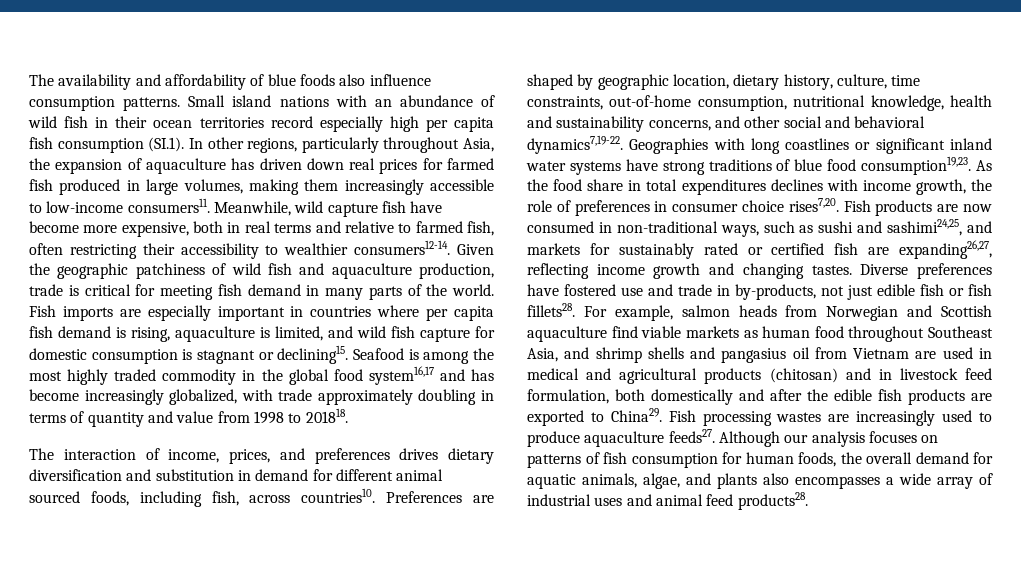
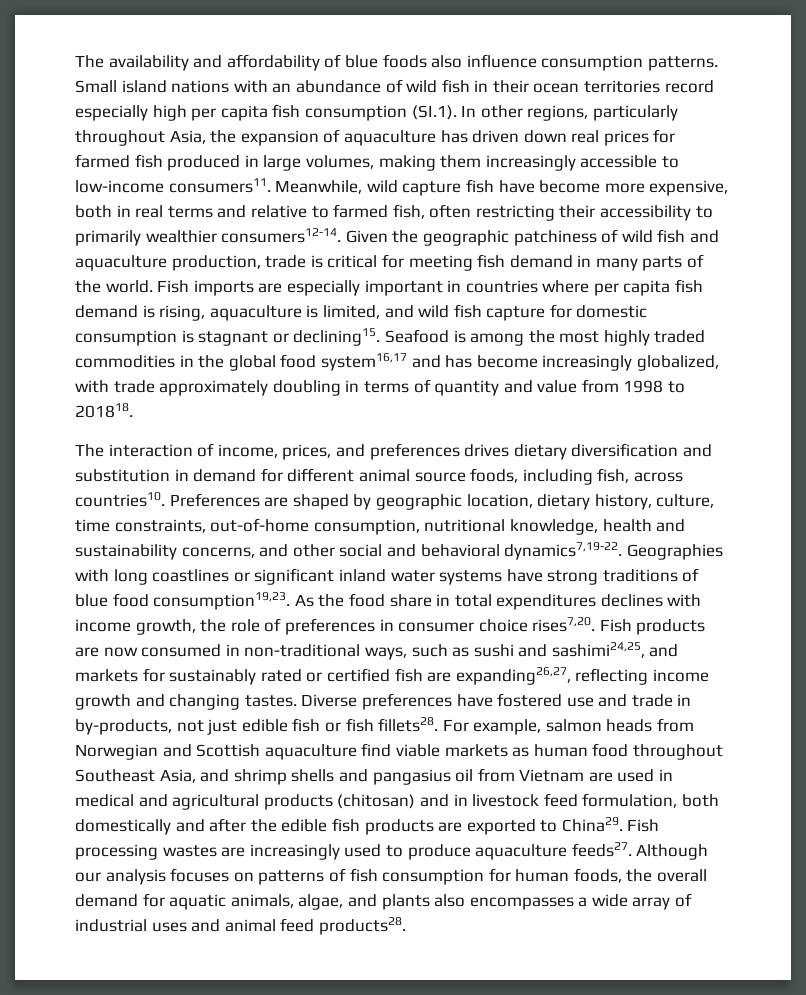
- Meanwhile, wild capture fish have become more expensive, both in real terms and relative to farmed fish, often restricting their accessibility to wealthier consumers12-14.
+ Meanwhile, wild capture fish have become more expensive, both in real terms and relative to farmed fish, often restricting their accessibility to primarily wealthier consumers12-14.
- Seafood is among the most highly traded commodity in the global food system16,17 and has become increasingly globalized, with trade approximately doubling in terms of quantity and value from 1998 to 201818.
+ Seafood is among the most highly traded commodities in the global food system16,17 and has become increasingly globalized, with trade approximately doubling in terms of quantity and value from 1998 to 201818.
- The interaction of income, prices, and preferences drives dietary diversification and substitution in demand for different animal sourced foods, including fish, across countries10.
+ The interaction of income, prices, and preferences drives dietary diversification and substitution in demand for different animal source foods, including fish, across countries10.

